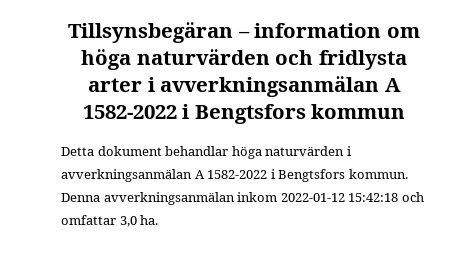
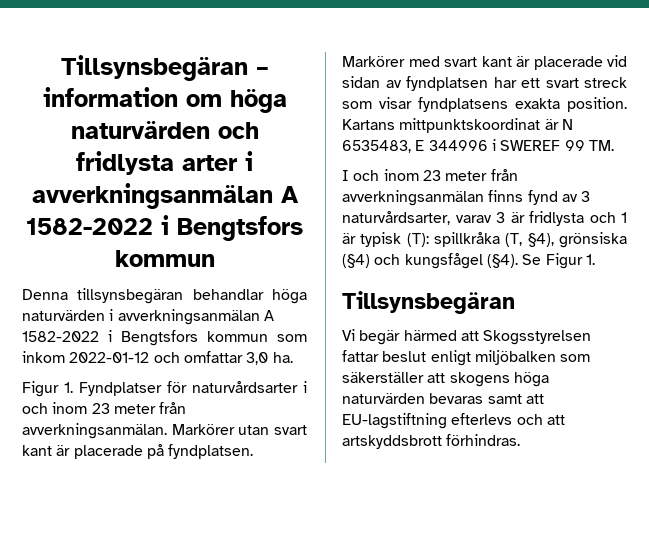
- Detta dokument behandlar höga naturvärden i avverkningsanmälan A 1582-2022 i Bengtsfors kommun. Denna avverkningsanmälan inkom 2022-01-12 15:42:18 och omfattar 3,0 ha.
+ Denna tillsynsbegäran behandlar höga naturvärden i avverkningsanmälan A 1582-2022 i Bengtsfors kommun som inkom 2022-01-12 och omfattar 3,0 ha.
+ Figur 1. Fyndplatser för naturvårdsarter i och inom 23 meter från avverkningsanmälan. Markörer utan svart kant är placerade på fyndplatsen. Markörer med svart kant är placerade vid sidan av fyndplatsen har ett svart streck som visar fyndplatsens exakta position. Kartans mittpunktskoordinat är N 6535483, E 344996 i SWEREF 99 TM.
+ I och inom 23 meter från avverkningsanmälan finns fynd av 3 naturvårdsarter, varav 3 är fridlysta och 1 är typisk (T): spillkråka (T, §4), grönsiska (§4) och kungsfågel (§4). Se Figur 1.
+ Tillsynsbegäran
+ Vi begär härmed att Skogsstyrelsen fattar beslut enligt miljöbalken som säkerställer att skogens höga naturvärden bevaras samt att EU-lagstiftning efterlevs och att artskyddsbrott förhindras.

